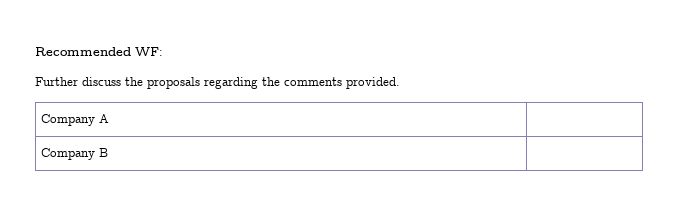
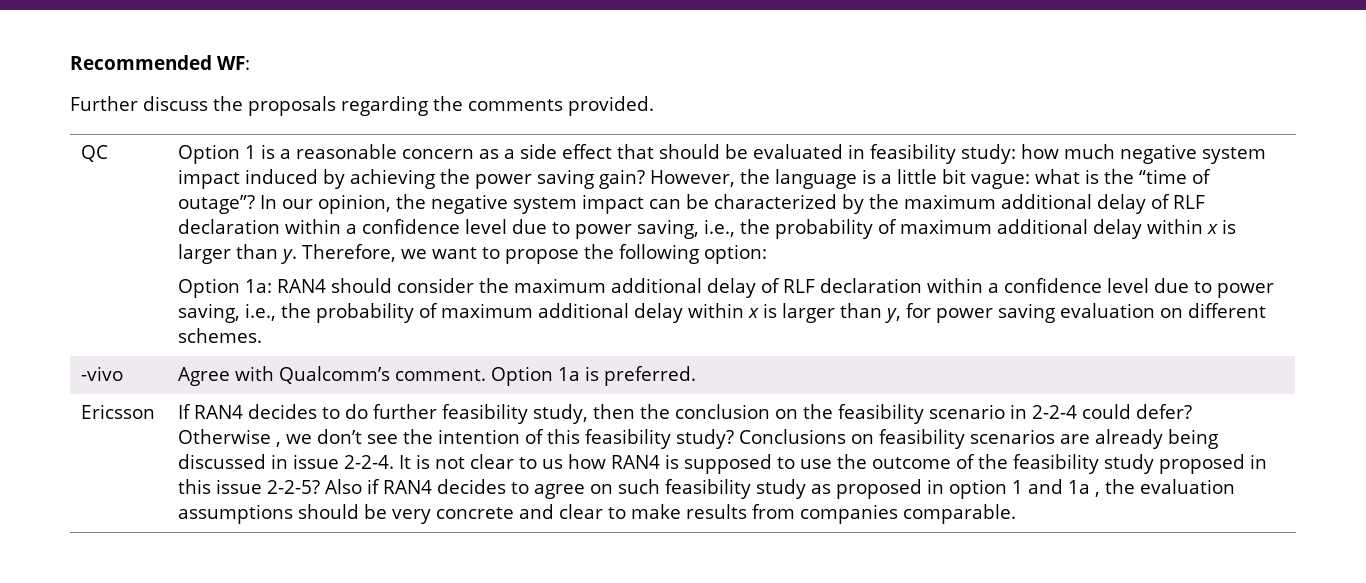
- Company A |
- Company B |
+ QC | Option 1 is a reasonable concern as a side effect that should be evaluated in feasibility study: how much negative system impact induced by achieving the power saving gain? However, the language is a little bit vague: what is the “time of outage”? In our opinion, the negative system impact can be characterized by the maximum additional delay of RLF declaration within a confidence level due to power saving, i.e., the probability of maximum additional delay within x is larger than y. Therefore, we want to propose the following option:
+ Option 1a: RAN4 should consider the maximum additional delay of RLF declaration within a confidence level due to power saving, i.e., the probability of maximum additional delay within x is larger than y, for power saving evaluation on different schemes.
+ -vivo | Agree with Qualcomm’s comment. Option 1a is preferred.
+ Ericsson | If RAN4 decides to do further feasibility study, then the conclusion on the feasibility scenario in 2-2-4 could defer? Otherwise , we don’t see the intention of this feasibility study? Conclusions on feasibility scenarios are already being discussed in issue 2-2-4. It is not clear to us how RAN4 is supposed to use the outcome of the feasibility study proposed in this issue 2-2-5? Also if RAN4 decides to agree on such feasibility study as proposed in option 1 and 1a , the evaluation assumptions should be very concrete and clear to make results from companies comparable.

